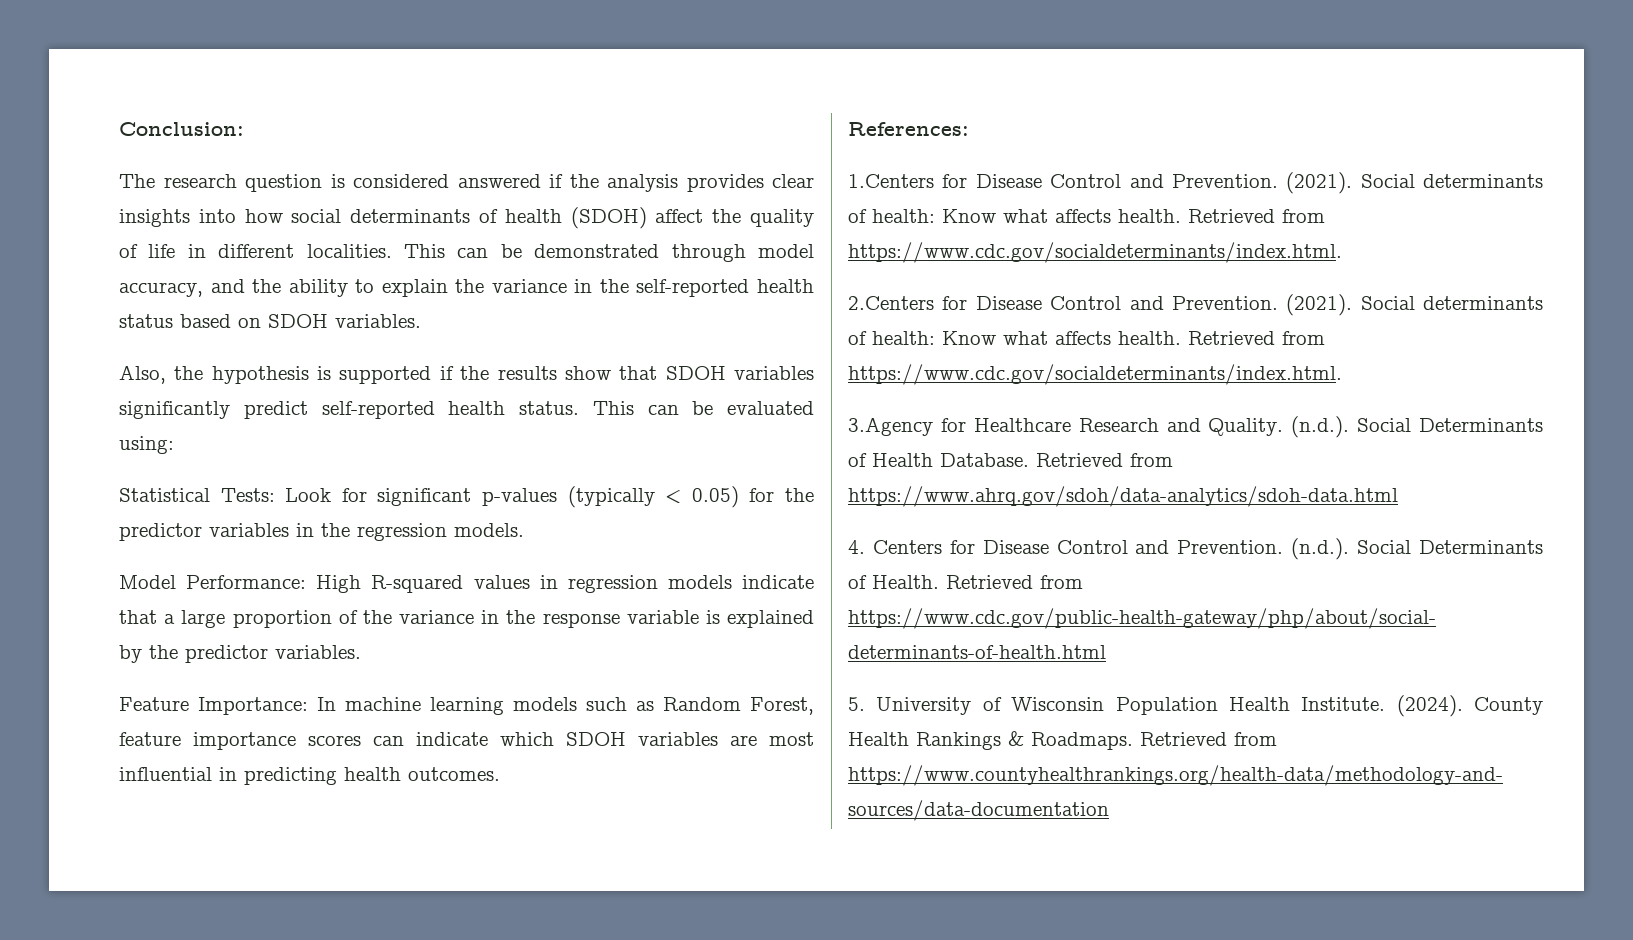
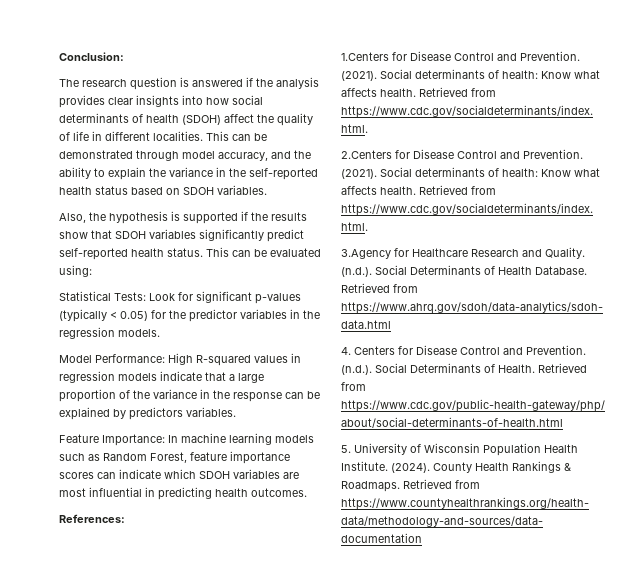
- The research question is considered answered if the analysis provides clear insights into how social determinants of health (SDOH) affect the quality of life in different localities.
+ The research question is answered if the analysis provides clear insights into how social determinants of health (SDOH) affect the quality of life in different localities.
- Model Performance: High R-squared values in regression models indicate that a large proportion of the variance in the response variable is explained by the predictor variables.
+ Model Performance: High R-squared values in regression models indicate that a large proportion of the variance in the response can be explained by predictors variables.

